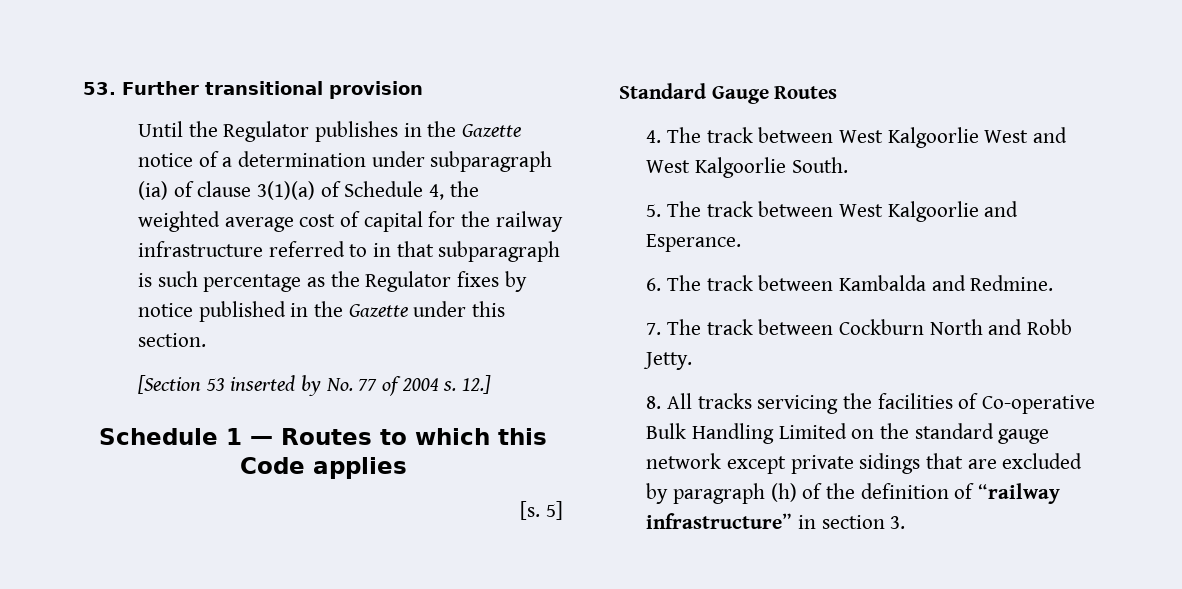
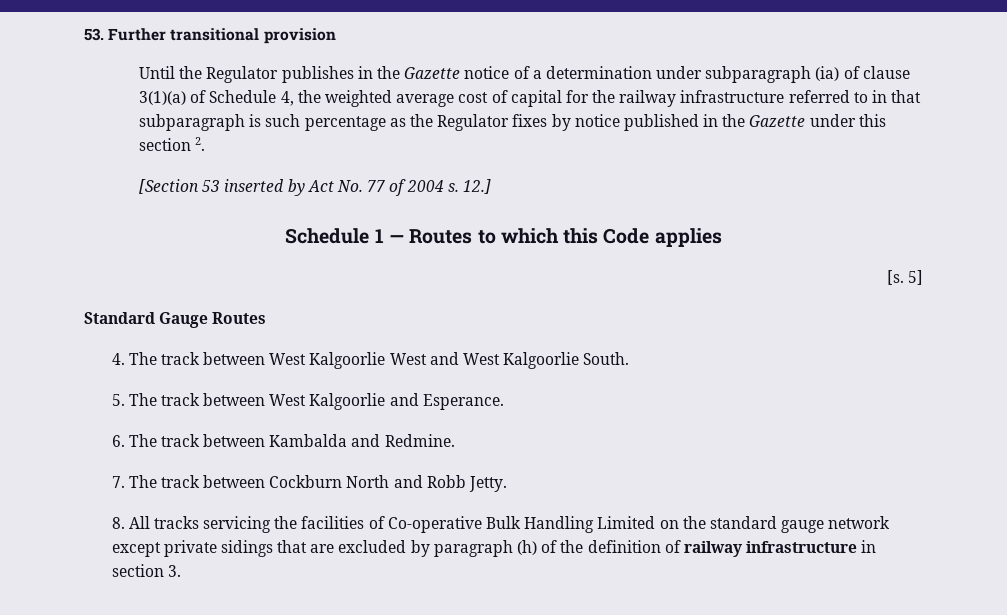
- Until the Regulator publishes in the Gazette notice of a determination under subparagraph (ia) of clause 3(1)(a) of Schedule 4, the weighted average cost of capital for the railway infrastructure referred to in that subparagraph is such percentage as the Regulator fixes by notice published in the Gazette under this section.
+ Until the Regulator publishes in the Gazette notice of a determination under subparagraph (ia) of clause 3(1)(a) of Schedule 4, the weighted average cost of capital for the railway infrastructure referred to in that subparagraph is such percentage as the Regulator fixes by notice published in the Gazette under this section 2.
- [Section 53 inserted by No. 77 of 2004 s.
+ [Section 53 inserted by Act No. 77 of 2004 s.
- 8. All tracks servicing the facilities of Co-operative Bulk Handling Limited on the standard gauge network except private sidings that are excluded by paragraph (h) of the definition of “railway infrastructure” in section 3.
+ 8. All tracks servicing the facilities of Co-operative Bulk Handling Limited on the standard gauge network except private sidings that are excluded by paragraph (h) of the definition of railway infrastructure in section 3.

